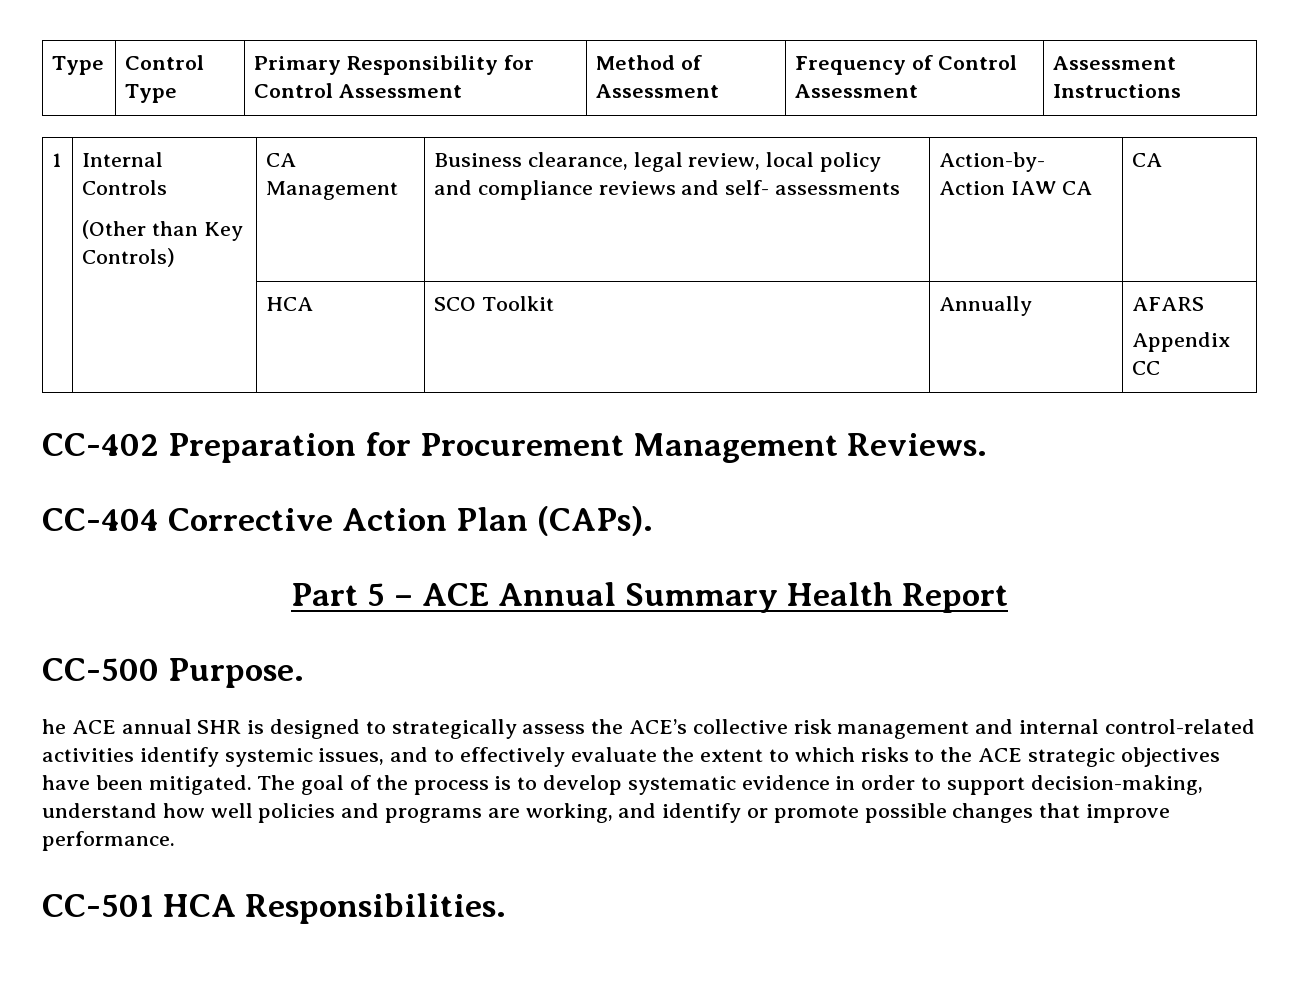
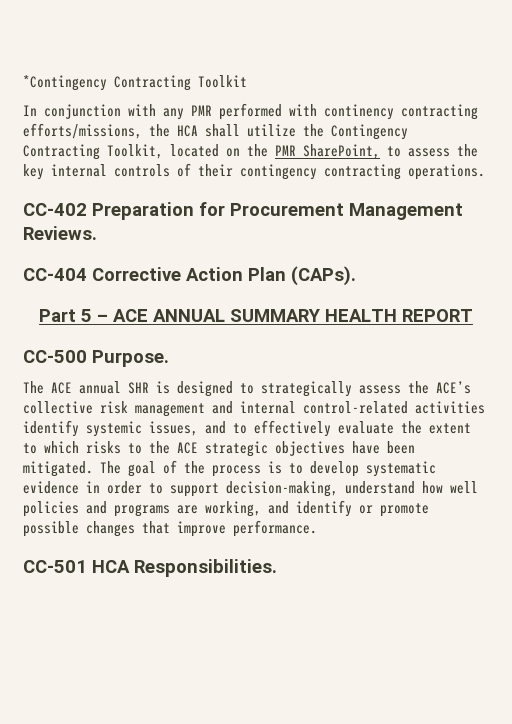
- Type | Control Type | Primary Responsibility for Control Assessment | Method of Assessment | Frequency of Control Assessment | Assessment Instructions
- 1 | Internal Controls
- (Other than Key Controls) | CA Management | Business clearance, legal review, local policy and compliance reviews and self- assessments | Action-by- Action IAW CA | CA
- | | HCA | SCO Toolkit | Annually | AFARS
- Appendix CC
+ *Contingency Contracting Toolkit
+ In conjunction with any PMR performed with continency contracting efforts/missions, the HCA shall utilize the Contingency Contracting Toolkit, located on the PMR SharePoint, to assess the key internal controls of their contingency contracting operations.
- Part 5 – ACE Annual Summary Health Report
+ Part 5 – ACE ANNUAL SUMMARY HEALTH REPORT
- he ACE annual SHR is designed to strategically assess the ACE’s collective risk management and internal control-related activities identify systemic issues, and to effectively evaluate the extent to which risks to the ACE strategic objectives have been mitigated.
+ The ACE annual SHR is designed to strategically assess the ACE’s collective risk management and internal control-related activities identify systemic issues, and to effectively evaluate the extent to which risks to the ACE strategic objectives have been mitigated.

